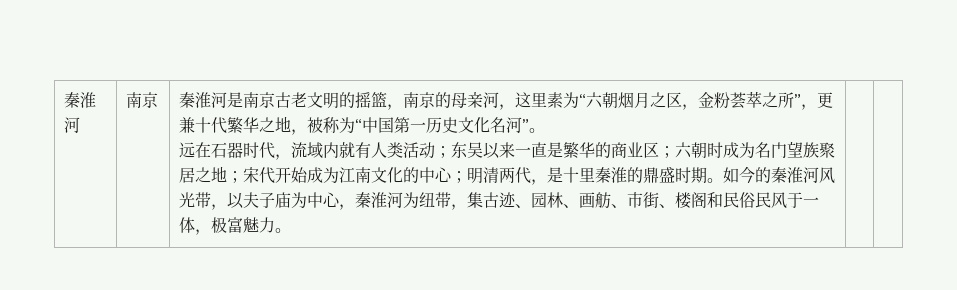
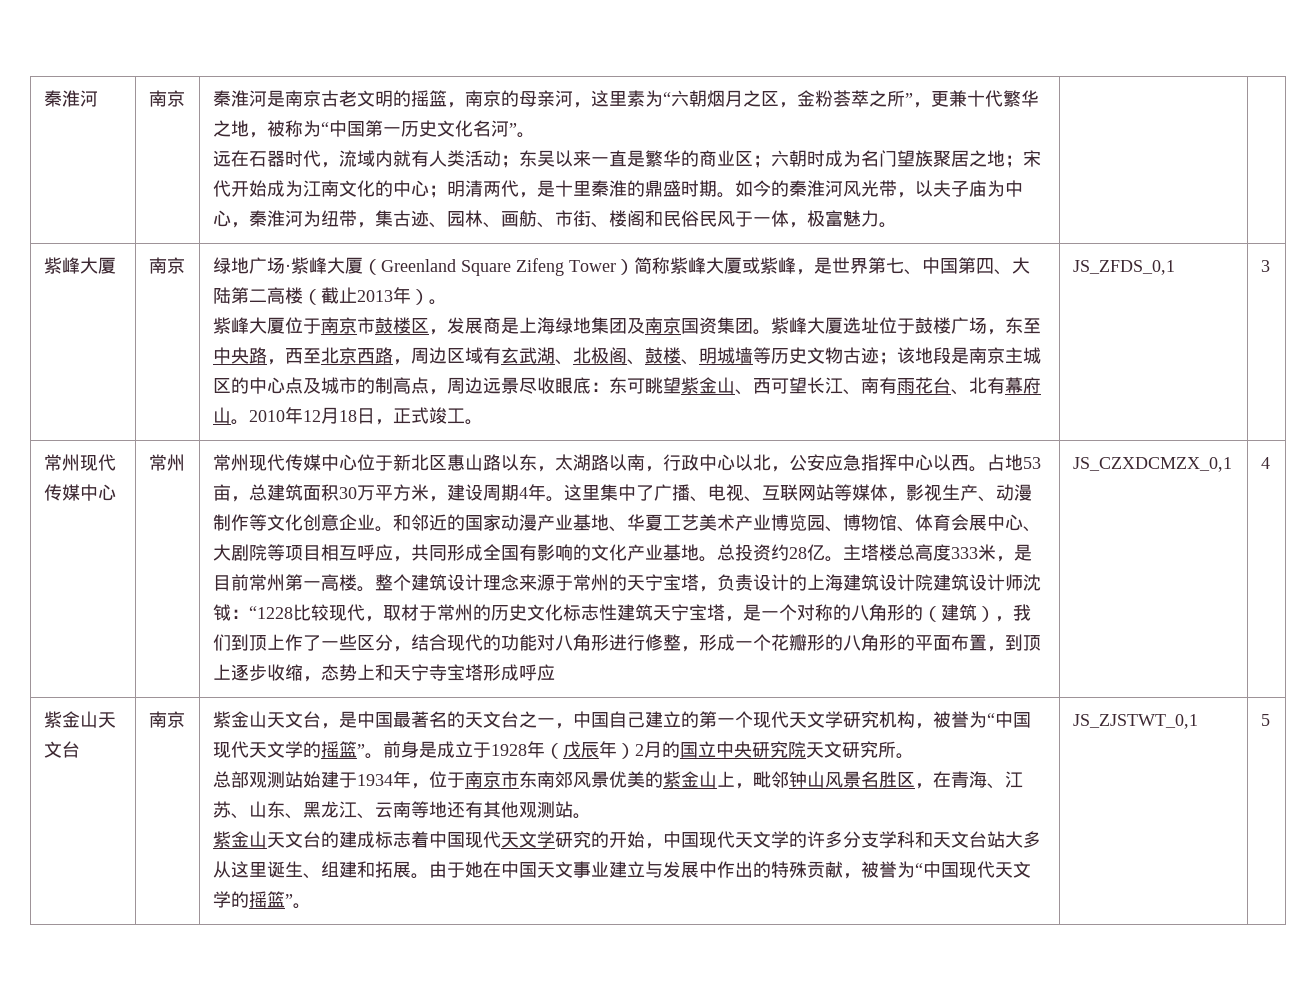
+ 紫峰大厦 | 南京 | 绿地广场·紫峰大厦（Greenland Square Zifeng Tower）简称紫峰大厦或紫峰，是世界第七、中国第四、大陆第二高楼（截止2013年）。
+ 紫峰大厦位于南京市鼓楼区，发展商是上海绿地集团及南京国资集团。紫峰大厦选址位于鼓楼广场，东至中央路，西至北京西路，周边区域有玄武湖、北极阁、鼓楼、明城墙等历史文物古迹；该地段是南京主城区的中心点及城市的制高点，周边远景尽收眼底：东可眺望紫金山、西可望长江、南有雨花台、北有幕府山。2010年12月18日，正式竣工。 | JS_ZFDS_0,1 | 3
+ 常州现代传媒中心 | 常州 | 常州现代传媒中心位于新北区惠山路以东，太湖路以南，行政中心以北，公安应急指挥中心以西。占地53亩，总建筑面积30万平方米，建设周期4年。这里集中了广播、电视、互联网站等媒体，影视生产、动漫制作等文化创意企业。和邻近的国家动漫产业基地、华夏工艺美术产业博览园、博物馆、体育会展中心、大剧院等项目相互呼应，共同形成全国有影响的文化产业基地。总投资约28亿。主塔楼总高度333米，是目前常州第一高楼。整个建筑设计理念来源于常州的天宁宝塔，负责设计的上海建筑设计院建筑设计师沈钺：“1228比较现代，取材于常州的历史文化标志性建筑天宁宝塔，是一个对称的八角形的（建筑），我们到顶上作了一些区分，结合现代的功能对八角形进行修整，形成一个花瓣形的八角形的平面布置，到顶上逐步收缩，态势上和天宁寺宝塔形成呼应 | JS_CZXDCMZX_0,1 | 4
+ 紫金山天文台 | 南京 | 紫金山天文台，是中国最著名的天文台之一，中国自己建立的第一个现代天文学研究机构，被誉为“中国现代天文学的摇篮”。前身是成立于1928年（戊辰年）2月的国立中央研究院天文研究所。
+ 总部观测站始建于1934年，位于南京市东南郊风景优美的紫金山上，毗邻钟山风景名胜区，在青海、江苏、山东、黑龙江、云南等地还有其他观测站。
+ 紫金山天文台的建成标志着中国现代天文学研究的开始，中国现代天文学的许多分支学科和天文台站大多从这里诞生、组建和拓展。由于她在中国天文事业建立与发展中作出的特殊贡献，被誉为“中国现代天文学的摇篮”。 | JS_ZJSTWT_0,1 | 5

